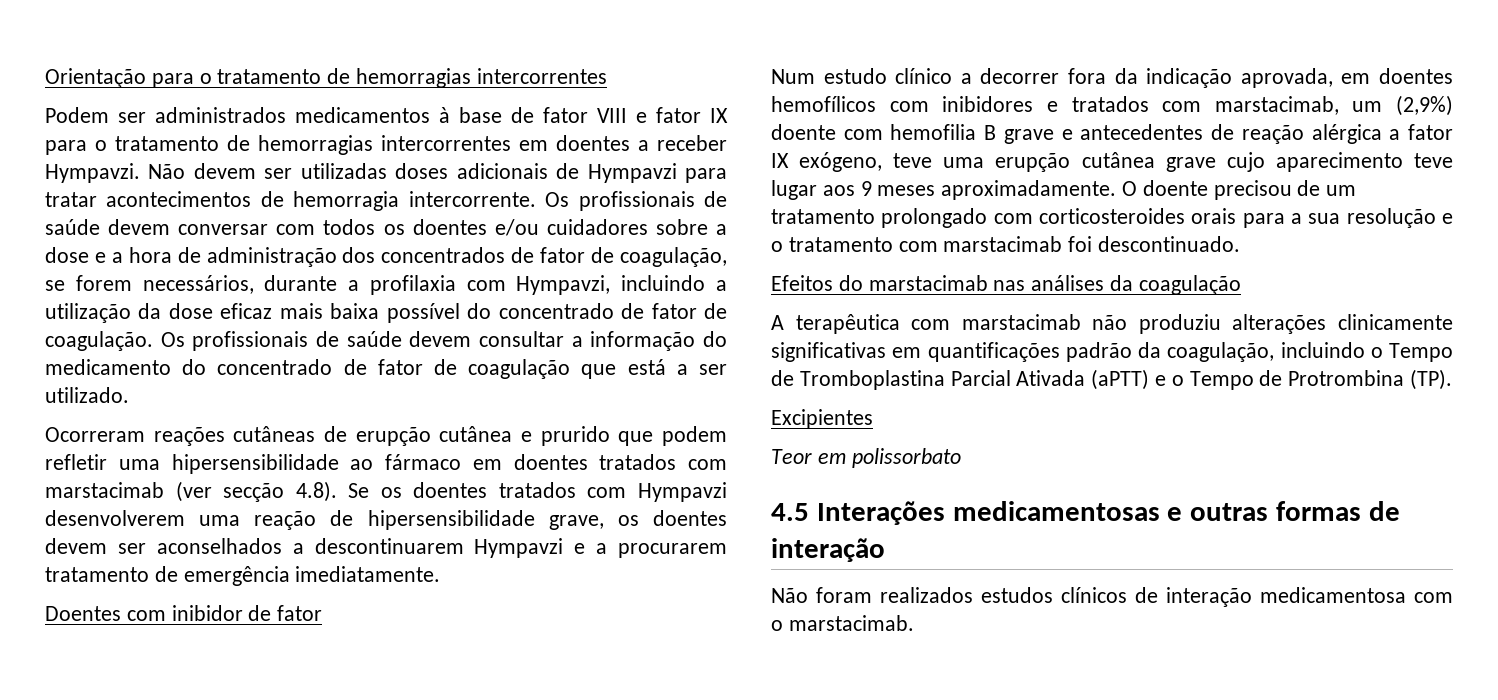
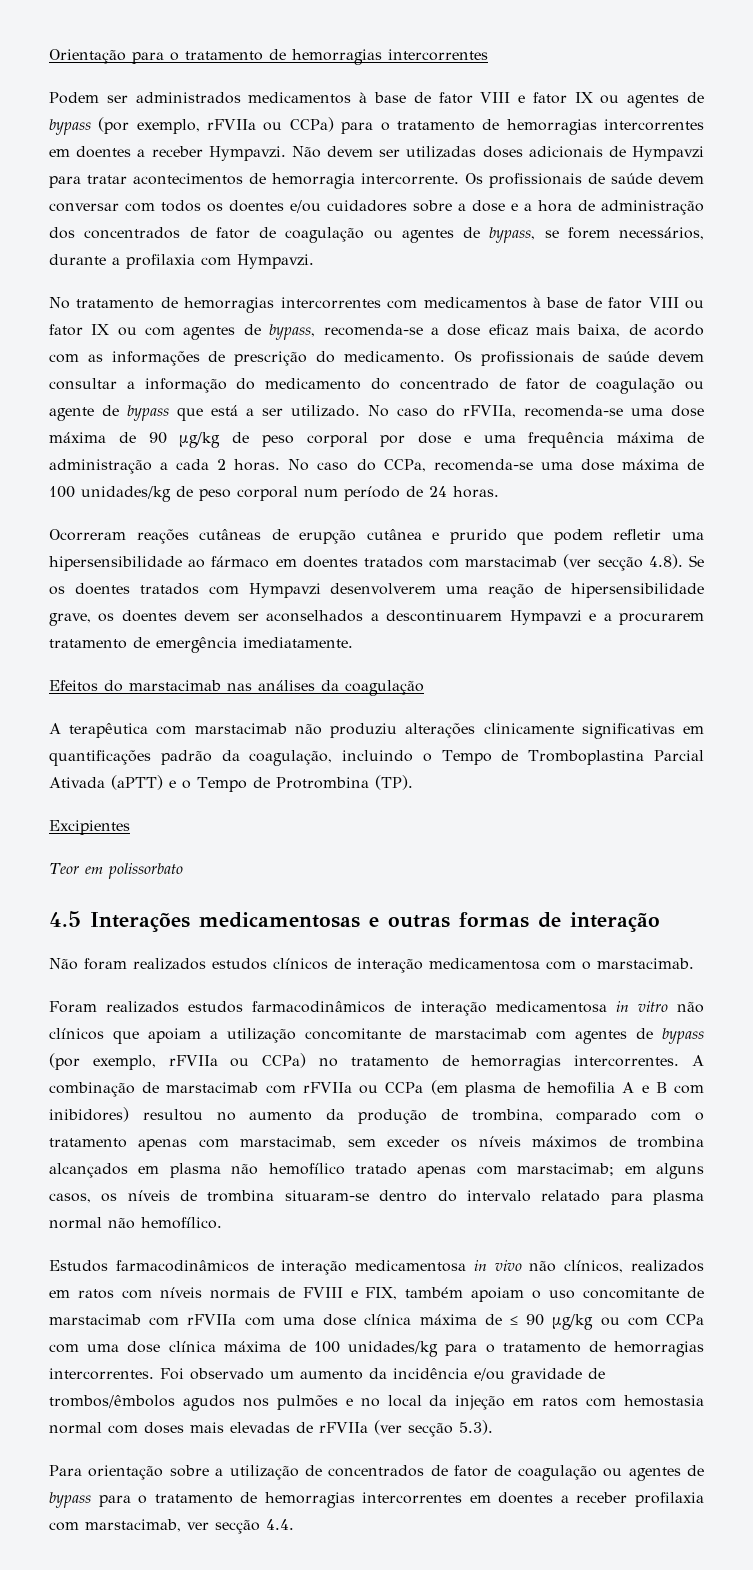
- Podem ser administrados medicamentos à base de fator VIII e fator IX para o tratamento de hemorragias intercorrentes em doentes a receber Hympavzi.
+ Podem ser administrados medicamentos à base de fator VIII e fator IX ou agentes de bypass (por exemplo, rFVIIa ou CCPa) para o tratamento de hemorragias intercorrentes em doentes a receber Hympavzi.
- Os profissionais de saúde devem conversar com todos os doentes e/ou cuidadores sobre a dose e a hora de administração dos concentrados de fator de coagulação, se forem necessários, durante a profilaxia com Hympavzi, incluindo a utilização da dose eficaz mais baixa possível do concentrado de fator de coagulação.
+ Os profissionais de saúde devem conversar com todos os doentes e/ou cuidadores sobre a dose e a hora de administração dos concentrados de fator de coagulação ou agentes de bypass, se forem necessários, durante a profilaxia com Hympavzi.
+ No tratamento de hemorragias intercorrentes com medicamentos à base de fator VIII ou fator IX ou com agentes de bypass, recomenda-se a dose eficaz mais baixa, de acordo com as informações de prescrição do medicamento.
- Os profissionais de saúde devem consultar a informação do medicamento do concentrado de fator de coagulação que está a ser utilizado.
+ Os profissionais de saúde devem consultar a informação do medicamento do concentrado de fator de coagulação ou agente de bypass que está a ser utilizado. No caso do rFVIIa, recomenda-se uma dose máxima de 90 μg/kg de peso corporal por dose e uma frequência máxima de administração a cada 2 horas. No caso do CCPa, recomenda-se uma dose máxima de 100 unidades/kg de peso corporal num período de 24 horas.
- Doentes com inibidor de fator
- Num estudo clínico a decorrer fora da indicação aprovada, em doentes hemofílicos com inibidores e tratados com marstacimab, um (2,9%) doente com hemofilia B grave e antecedentes de reação alérgica a fator IX exógeno, teve uma erupção cutânea grave cujo aparecimento teve lugar aos 9 meses aproximadamente. O doente precisou de um tratamento prolongado com corticosteroides orais para a sua resolução e o tratamento com marstacimab foi descontinuado.
+ Foram realizados estudos farmacodinâmicos de interação medicamentosa in vitro não clínicos que apoiam a utilização concomitante de marstacimab com agentes de bypass (por exemplo, rFVIIa ou CCPa) no tratamento de hemorragias intercorrentes. A combinação de marstacimab com rFVIIa ou CCPa (em plasma de hemofilia A e B com inibidores) resultou no aumento da produção de trombina, comparado com o tratamento apenas com marstacimab, sem exceder os níveis máximos de trombina alcançados em plasma não hemofílico tratado apenas com marstacimab; em alguns casos, os níveis de trombina situaram-se dentro do intervalo relatado para plasma normal não hemofílico.
+ Estudos farmacodinâmicos de interação medicamentosa in vivo não clínicos, realizados em ratos com níveis normais de FVIII e FIX, também apoiam o uso concomitante de marstacimab com rFVIIa com uma dose clínica máxima de ≤ 90 μg/kg ou com CCPa com uma dose clínica máxima de 100 unidades/kg para o tratamento de hemorragias intercorrentes. Foi observado um aumento da incidência e/ou gravidade de trombos/êmbolos agudos nos pulmões e no local da injeção em ratos com hemostasia normal com doses mais elevadas de rFVIIa (ver secção 5.3).
+ Para orientação sobre a utilização de concentrados de fator de coagulação ou agentes de bypass para o tratamento de hemorragias intercorrentes em doentes a receber profilaxia com marstacimab, ver secção 4.4.

